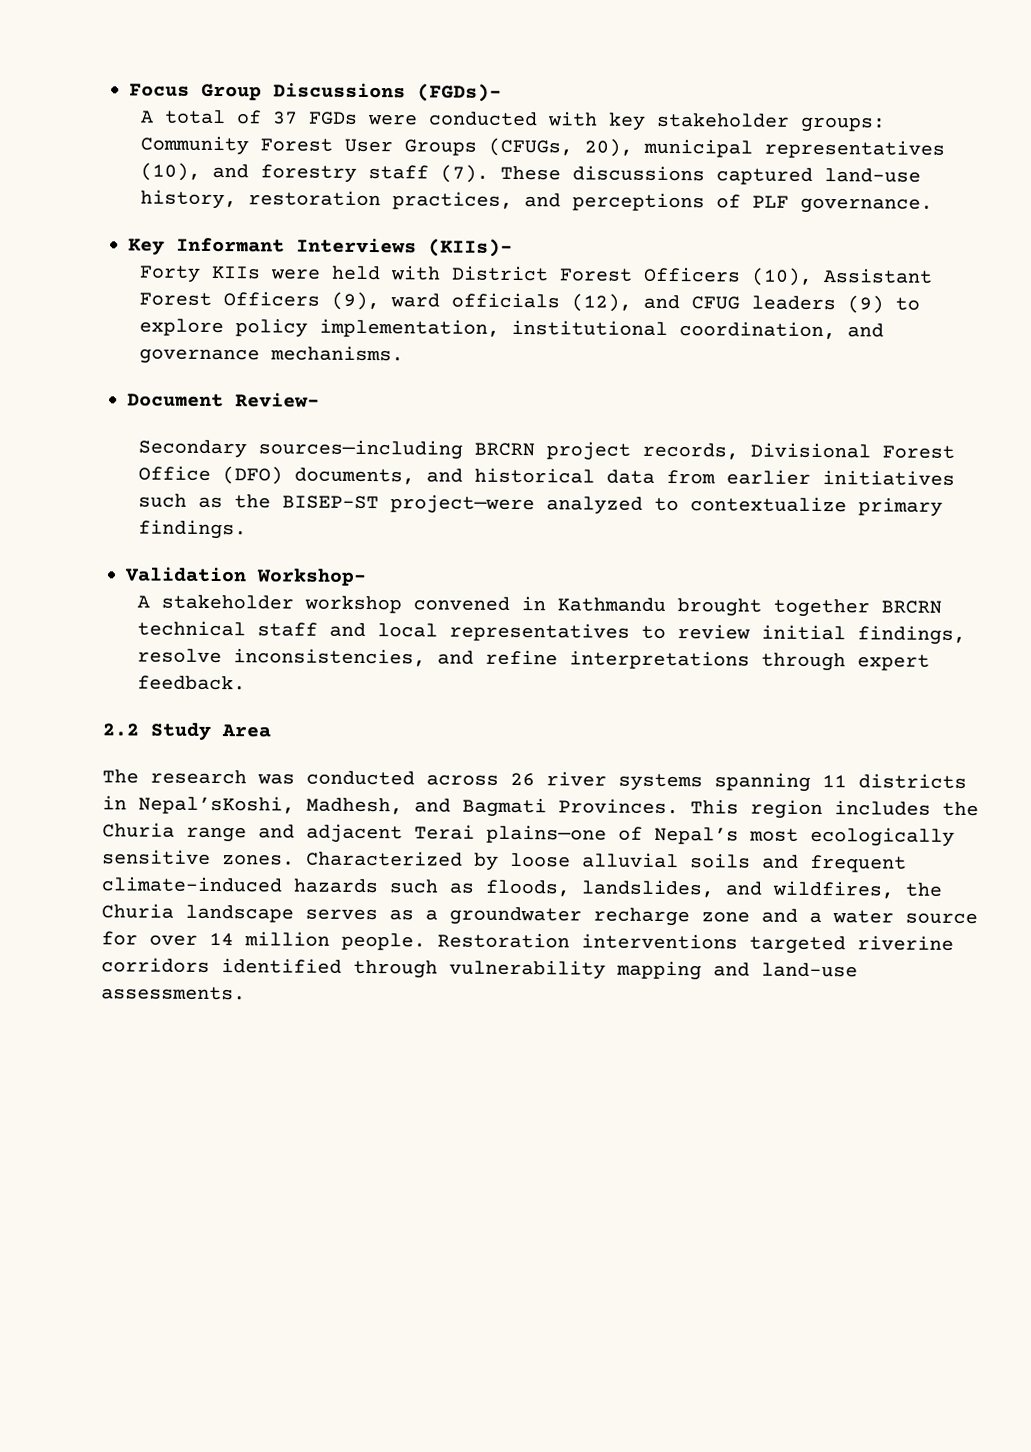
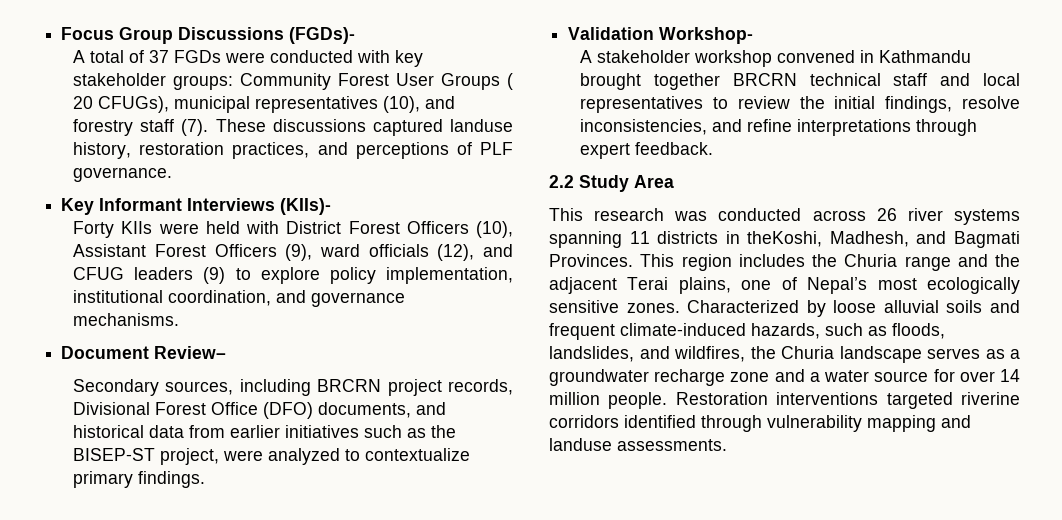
- A total of 37 FGDs were conducted with key stakeholder groups: Community Forest User Groups (CFUGs, 20), municipal representatives (10), and forestry staff (7).
+ A total of 37 FGDs were conducted with key stakeholder groups: Community Forest User Groups ( 20 CFUGs), municipal representatives (10), and forestry staff (7).
- These discussions captured land-use history, restoration practices, and perceptions of PLF governance.
+ These discussions captured landuse history, restoration practices, and perceptions of PLF governance.
- Secondary sources—including BRCRN project records, Divisional Forest Office (DFO) documents, and historical data from earlier initiatives such as the BISEP-ST project—were analyzed to contextualize primary findings.
+ Secondary sources, including BRCRN project records, Divisional Forest Office (DFO) documents, and historical data from earlier initiatives such as the BISEP-ST project, were analyzed to contextualize primary findings.
- A stakeholder workshop convened in Kathmandu brought together BRCRN technical staff and local representatives to review initial findings, resolve inconsistencies, and refine interpretations through expert feedback.
+ A stakeholder workshop convened in Kathmandu brought together BRCRN technical staff and local representatives to review the initial findings, resolve inconsistencies, and refine interpretations through expert feedback.
- The research was conducted across 26 river systems spanning 11 districts in Nepal’sKoshi, Madhesh, and Bagmati Provinces.
+ This research was conducted across 26 river systems spanning 11 districts in theKoshi, Madhesh, and Bagmati Provinces.
- This region includes the Churia range and adjacent Terai plains—one of Nepal’s most ecologically sensitive zones.
+ This region includes the Churia range and the adjacent Terai plains, one of Nepal’s most ecologically sensitive zones.
- Characterized by loose alluvial soils and frequent climate-induced hazards such as floods, landslides, and wildfires, the Churia landscape serves as a groundwater recharge zone and a water source for over 14 million people.
+ Characterized by loose alluvial soils and frequent climate-induced hazards, such as floods, landslides, and wildfires, the Churia landscape serves as a groundwater recharge zone and a water source for over 14 million people.
- Restoration interventions targeted riverine corridors identified through vulnerability mapping and land-use assessments.
+ Restoration interventions targeted riverine corridors identified through vulnerability mapping and landuse assessments.

